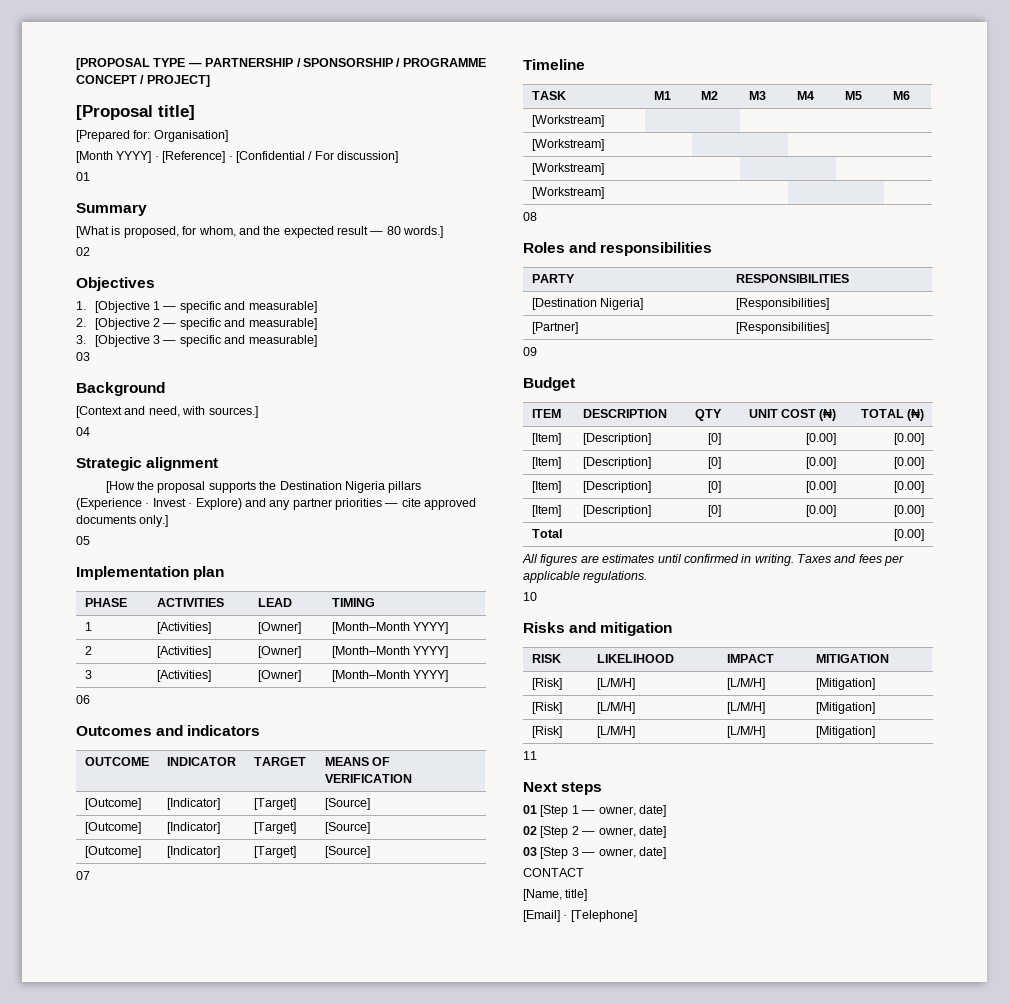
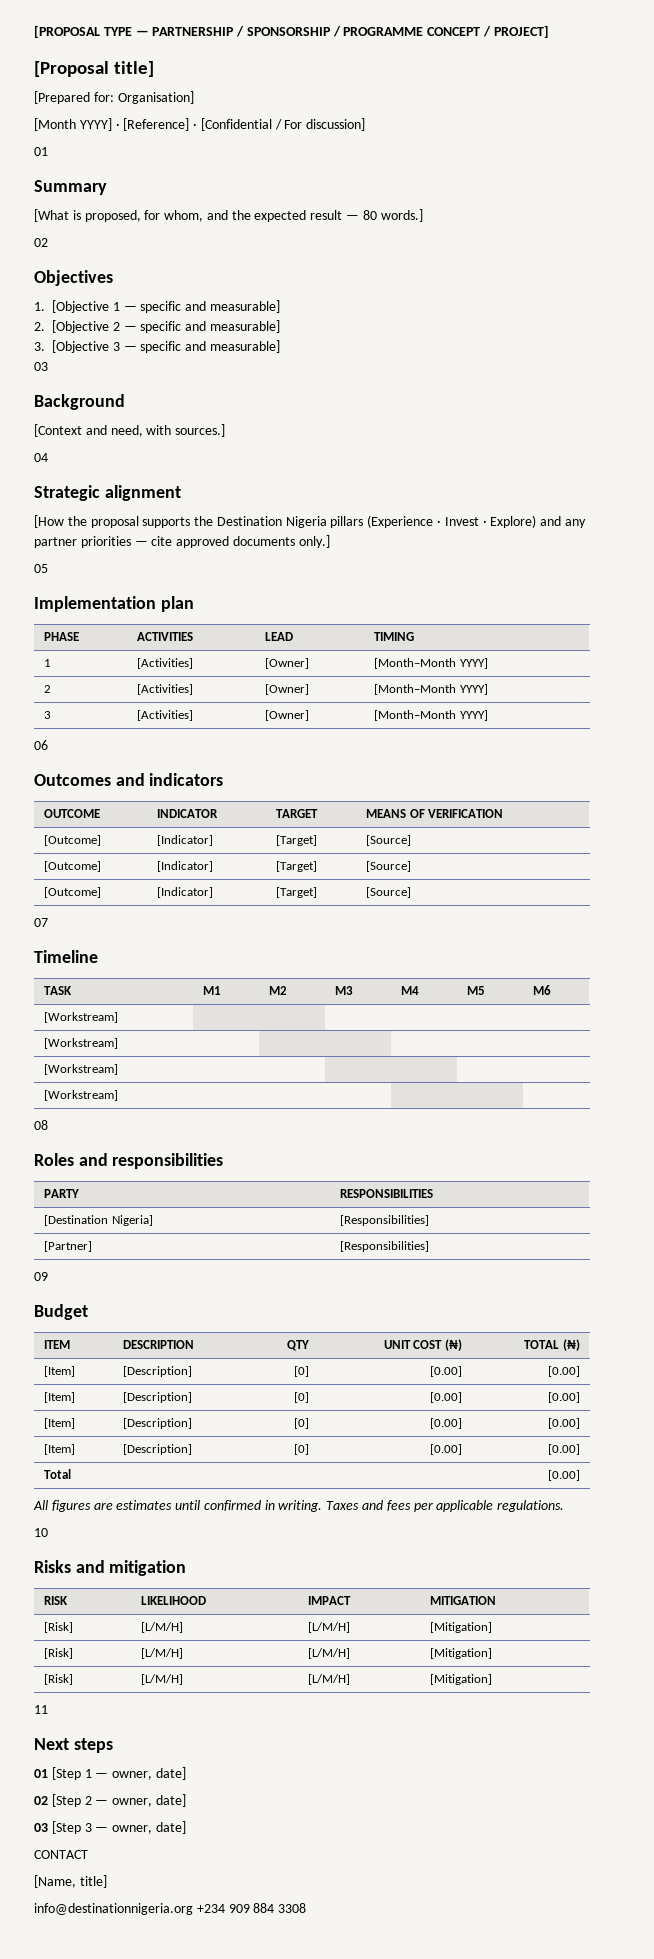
- [Email] · [Telephone]
+ info@destinationnigeria.org +234 909 884 3308

